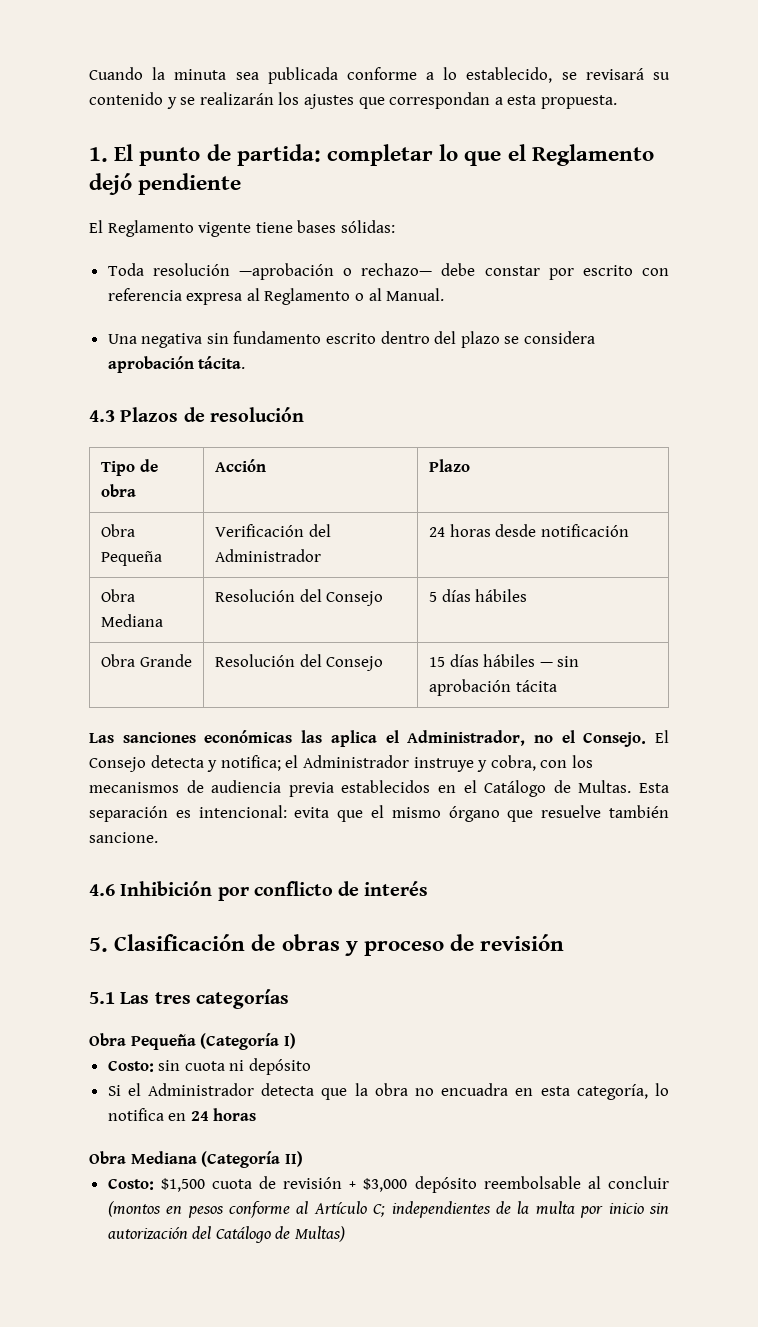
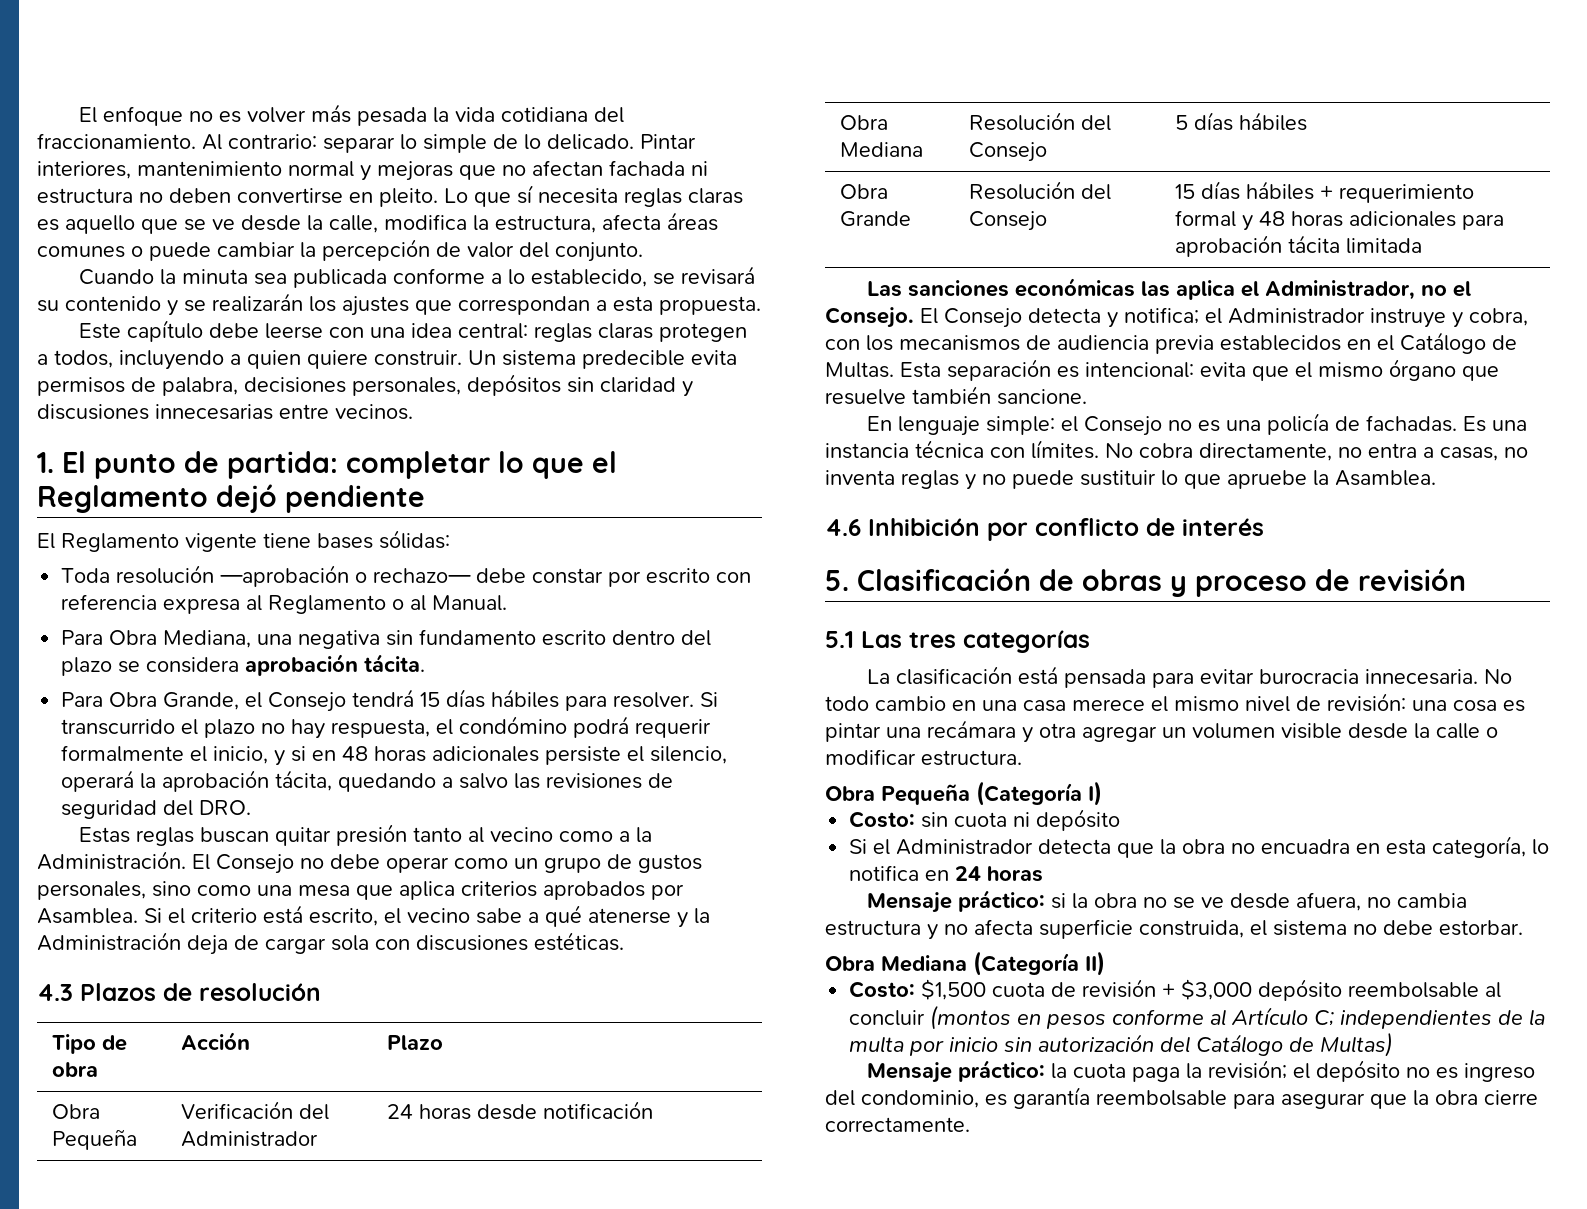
+ El enfoque no es volver más pesada la vida cotidiana del fraccionamiento. Al contrario: separar lo simple de lo delicado. Pintar interiores, mantenimiento normal y mejoras que no afectan fachada ni estructura no deben convertirse en pleito. Lo que sí necesita reglas claras es aquello que se ve desde la calle, modifica la estructura, afecta áreas comunes o puede cambiar la percepción de valor del conjunto.
+ Este capítulo debe leerse con una idea central: reglas claras protegen a todos, incluyendo a quien quiere construir. Un sistema predecible evita permisos de palabra, decisiones personales, depósitos sin claridad y discusiones innecesarias entre vecinos.
- Una negativa sin fundamento escrito dentro del plazo se considera aprobación tácita.
+ Para Obra Mediana, una negativa sin fundamento escrito dentro del plazo se considera aprobación tácita.
+ Para Obra Grande, el Consejo tendrá 15 días hábiles para resolver. Si transcurrido el plazo no hay respuesta, el condómino podrá requerir formalmente el inicio, y si en 48 horas adicionales persiste el silencio, operará la aprobación tácita, quedando a salvo las revisiones de seguridad del DRO.
+ Estas reglas buscan quitar presión tanto al vecino como a la Administración. El Consejo no debe operar como un grupo de gustos personales, sino como una mesa que aplica criterios aprobados por Asamblea. Si el criterio está escrito, el vecino sabe a qué atenerse y la Administración deja de cargar sola con discusiones estéticas.
- Obra Grande | Resolución del Consejo | 15 días hábiles — sin aprobación tácita
+ Obra Grande | Resolución del Consejo | 15 días hábiles + requerimiento formal y 48 horas adicionales para aprobación tácita limitada
+ En lenguaje simple: el Consejo no es una policía de fachadas. Es una instancia técnica con límites. No cobra directamente, no entra a casas, no inventa reglas y no puede sustituir lo que apruebe la Asamblea.
+ La clasificación está pensada para evitar burocracia innecesaria. No todo cambio en una casa merece el mismo nivel de revisión: una cosa es pintar una recámara y otra agregar un volumen visible desde la calle o modificar estructura.
+ Mensaje práctico: si la obra no se ve desde afuera, no cambia estructura y no afecta superficie construida, el sistema no debe estorbar.
+ Mensaje práctico: la cuota paga la revisión; el depósito no es ingreso del condominio, es garantía reembolsable para asegurar que la obra cierre correctamente.

